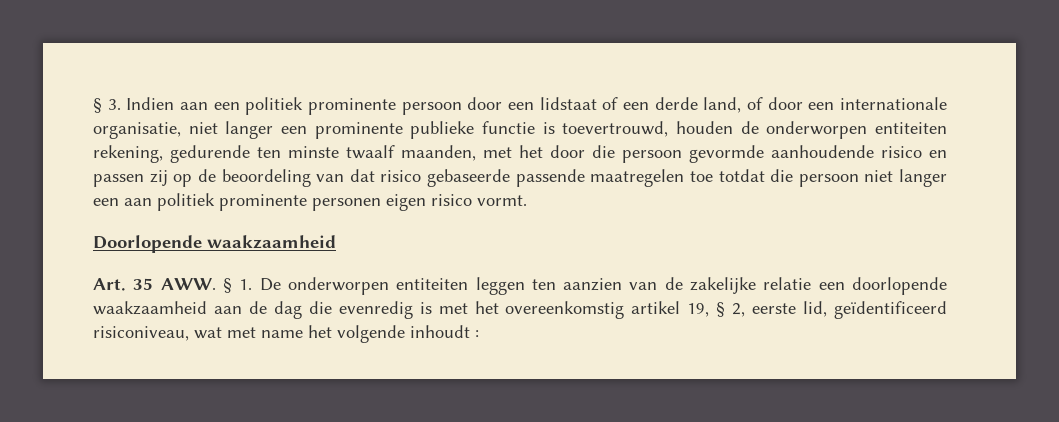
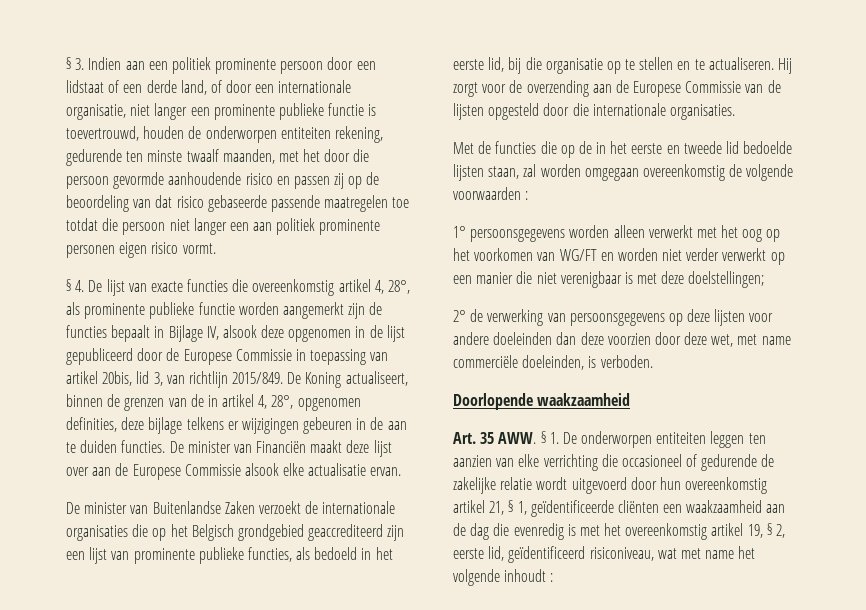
+ § 4. De lijst van exacte functies die overeenkomstig artikel 4, 28°, als prominente publieke functie worden aangemerkt zijn de functies bepaalt in Bijlage IV, alsook deze opgenomen in de lijst gepubliceerd door de Europese Commissie in toepassing van artikel 20bis, lid 3, van richtlijn 2015/849. De Koning actualiseert, binnen de grenzen van de in artikel 4, 28°, opgenomen definities, deze bijlage telkens er wijzigingen gebeuren in de aan te duiden functies. De minister van Financiën maakt deze lijst over aan de Europese Commissie alsook elke actualisatie ervan.
+ De minister van Buitenlandse Zaken verzoekt de internationale organisaties die op het Belgisch grondgebied geaccrediteerd zijn een lijst van prominente publieke functies, als bedoeld in het eerste lid, bij die organisatie op te stellen en te actualiseren. Hij zorgt voor de overzending aan de Europese Commissie van de lijsten opgesteld door die internationale organisaties.
+ Met de functies die op de in het eerste en tweede lid bedoelde lijsten staan, zal worden omgegaan overeenkomstig de volgende voorwaarden :
+ 1° persoonsgegevens worden alleen verwerkt met het oog op het voorkomen van WG/FT en worden niet verder verwerkt op een manier die niet verenigbaar is met deze doelstellingen;
+ 2° de verwerking van persoonsgegevens op deze lijsten voor andere doeleinden dan deze voorzien door deze wet, met name commerciële doeleinden, is verboden.
- Art. 35 AWW. § 1. De onderworpen entiteiten leggen ten aanzien van de zakelijke relatie een doorlopende waakzaamheid aan de dag die evenredig is met het overeenkomstig artikel 19, § 2, eerste lid, geïdentificeerd risiconiveau, wat met name het volgende inhoudt :
+ Art. 35 AWW. § 1. De onderworpen entiteiten leggen ten aanzien van elke verrichting die occasioneel of gedurende de zakelijke relatie wordt uitgevoerd door hun overeenkomstig artikel 21, § 1, geïdentificeerde cliënten een waakzaamheid aan de dag die evenredig is met het overeenkomstig artikel 19, § 2, eerste lid, geïdentificeerd risiconiveau, wat met name het volgende inhoudt :

